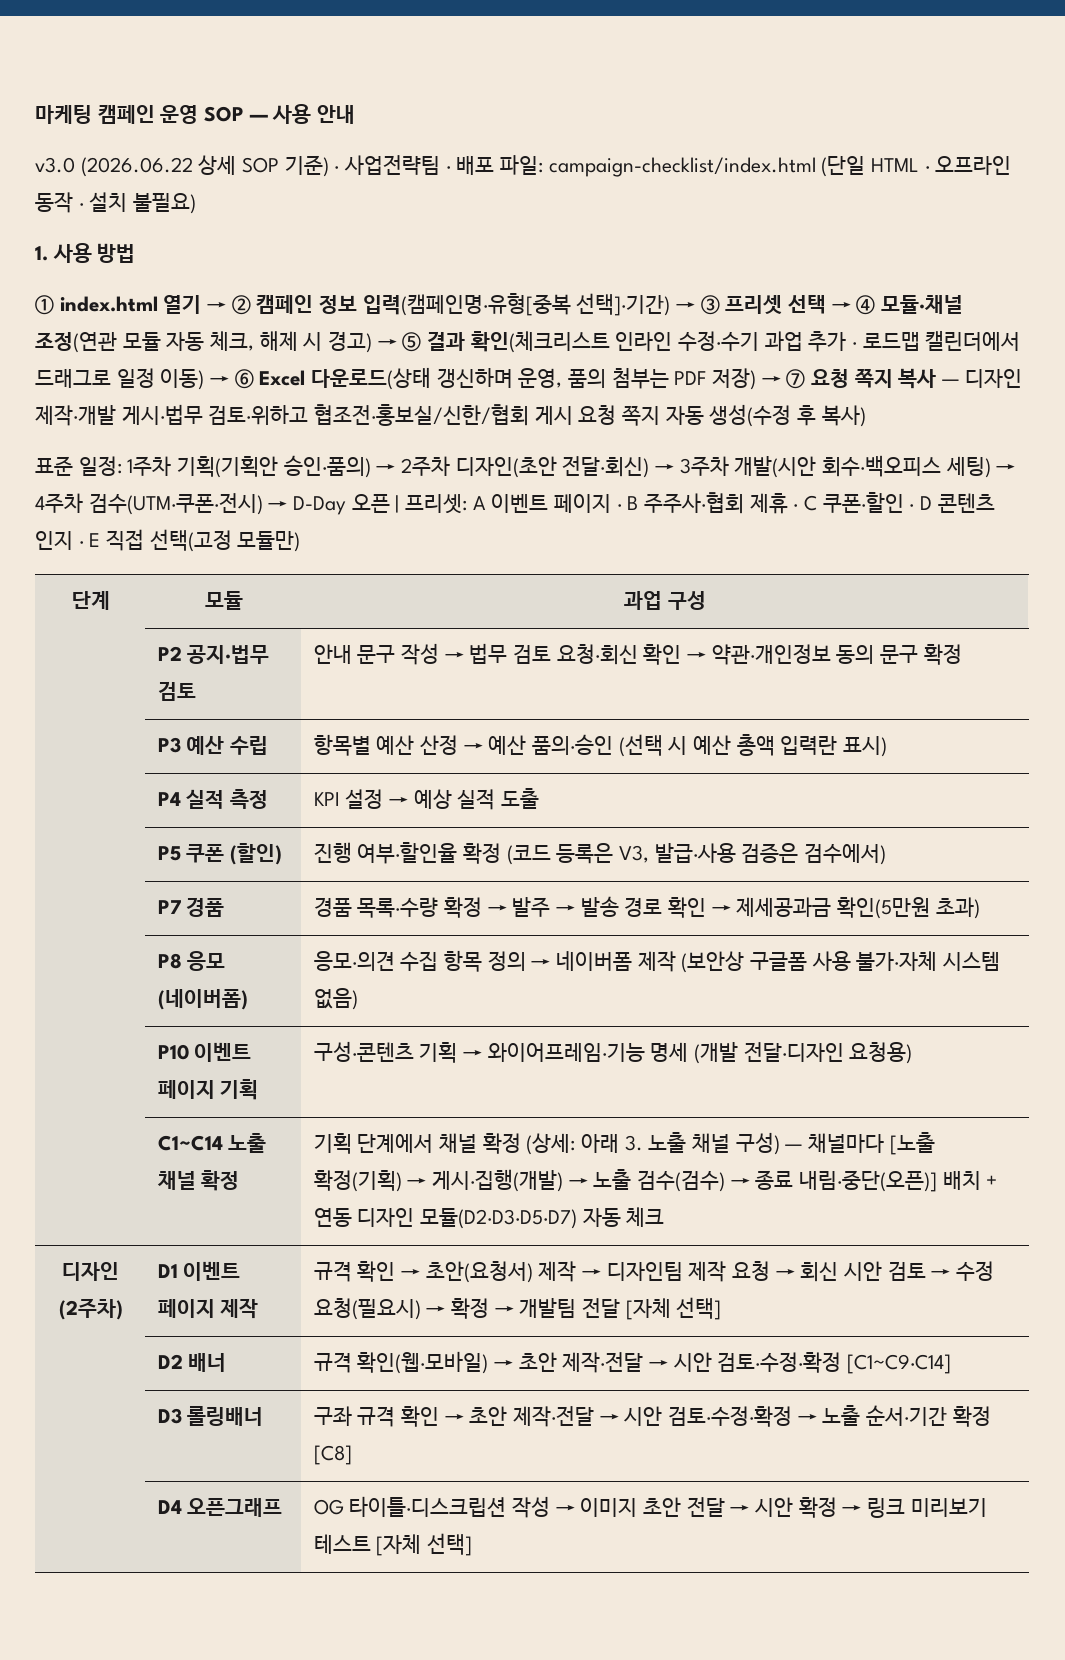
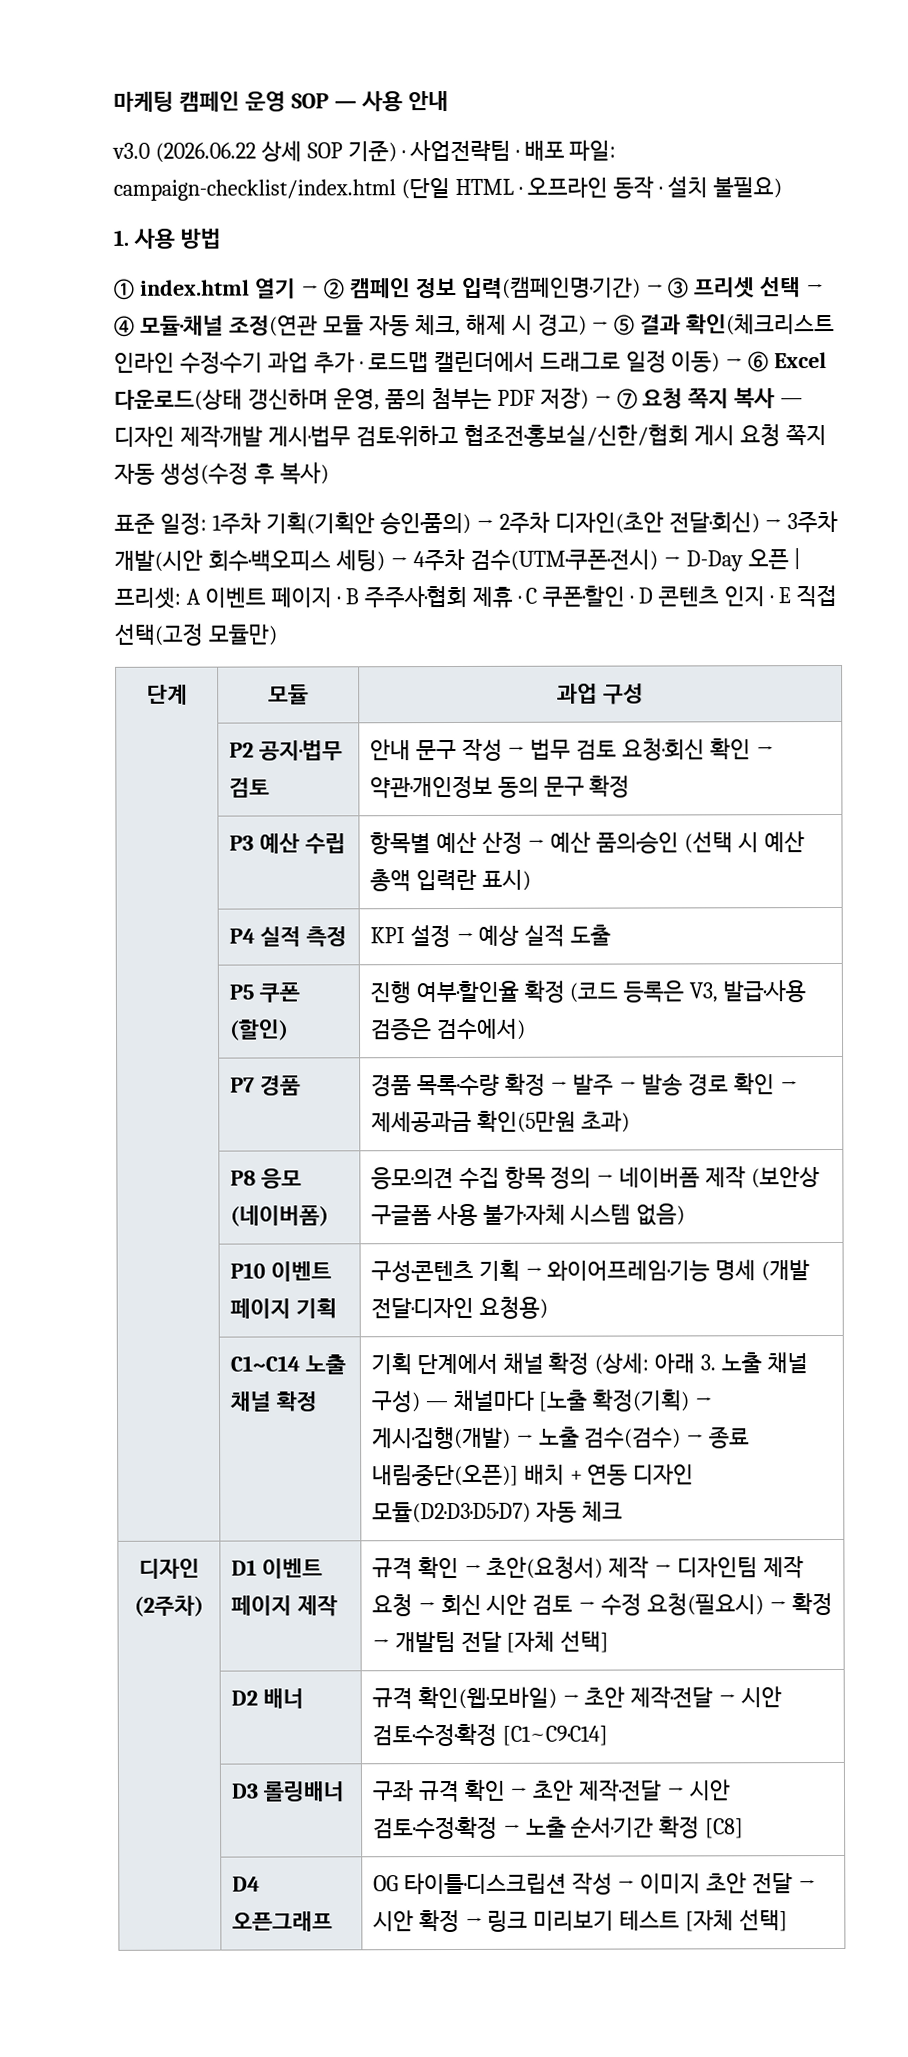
- ① index.html 열기 → ② 캠페인 정보 입력(캠페인명·유형[중복 선택]·기간) → ③ 프리셋 선택 → ④ 모듈·채널 조정(연관 모듈 자동 체크, 해제 시 경고) → ⑤ 결과 확인(체크리스트 인라인 수정·수기 과업 추가 · 로드맵 캘린더에서 드래그로 일정 이동) → ⑥ Excel 다운로드(상태 갱신하며 운영, 품의 첨부는 PDF 저장) → ⑦ 요청 쪽지 복사 — 디자인 제작·개발 게시·법무 검토·위하고 협조전·홍보실/신한/협회 게시 요청 쪽지 자동 생성(수정 후 복사)
+ ① index.html 열기 → ② 캠페인 정보 입력(캠페인명·기간) → ③ 프리셋 선택 → ④ 모듈·채널 조정(연관 모듈 자동 체크, 해제 시 경고) → ⑤ 결과 확인(체크리스트 인라인 수정·수기 과업 추가 · 로드맵 캘린더에서 드래그로 일정 이동) → ⑥ Excel 다운로드(상태 갱신하며 운영, 품의 첨부는 PDF 저장) → ⑦ 요청 쪽지 복사 — 디자인 제작·개발 게시·법무 검토·위하고 협조전·홍보실/신한/협회 게시 요청 쪽지 자동 생성(수정 후 복사)

